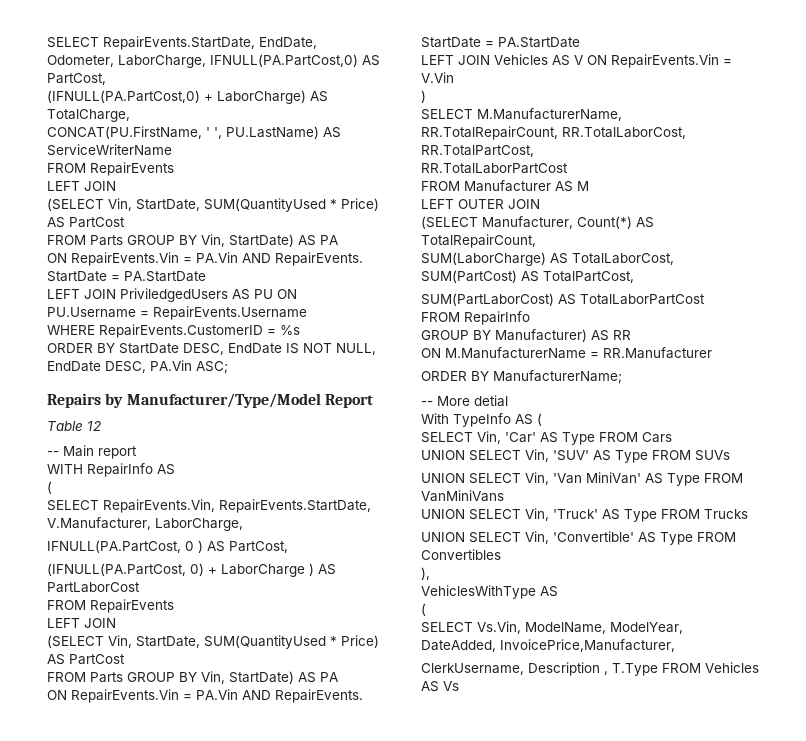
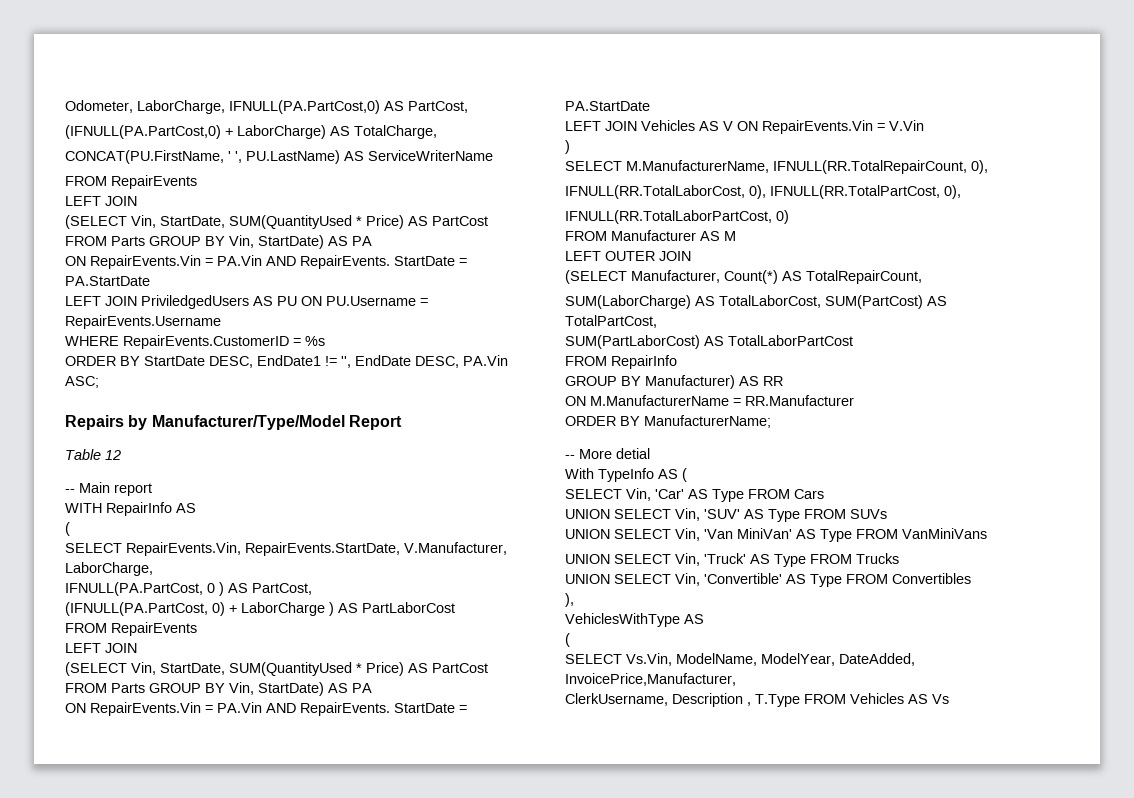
- SELECT RepairEvents.StartDate, EndDate, Odometer, LaborCharge, IFNULL(PA.PartCost,0) AS PartCost,
+ Odometer, LaborCharge, IFNULL(PA.PartCost,0) AS PartCost,
- ORDER BY StartDate DESC, EndDate IS NOT NULL, EndDate DESC, PA.Vin ASC;
+ ORDER BY StartDate DESC, EndDate1 != '', EndDate DESC, PA.Vin ASC;
- SELECT M.ManufacturerName, RR.TotalRepairCount, RR.TotalLaborCost, RR.TotalPartCost,
- RR.TotalLaborPartCost
+ SELECT M.ManufacturerName, IFNULL(RR.TotalRepairCount, 0),
+ IFNULL(RR.TotalLaborCost, 0), IFNULL(RR.TotalPartCost, 0),
+ IFNULL(RR.TotalLaborPartCost, 0)

